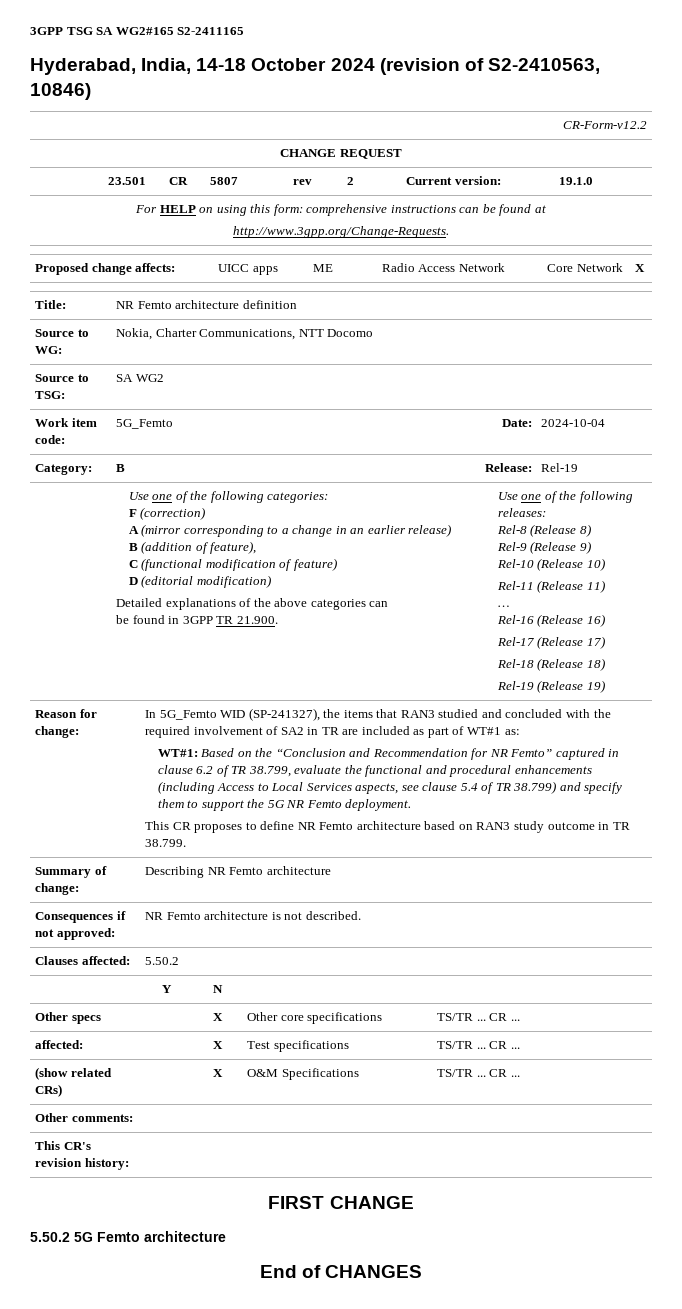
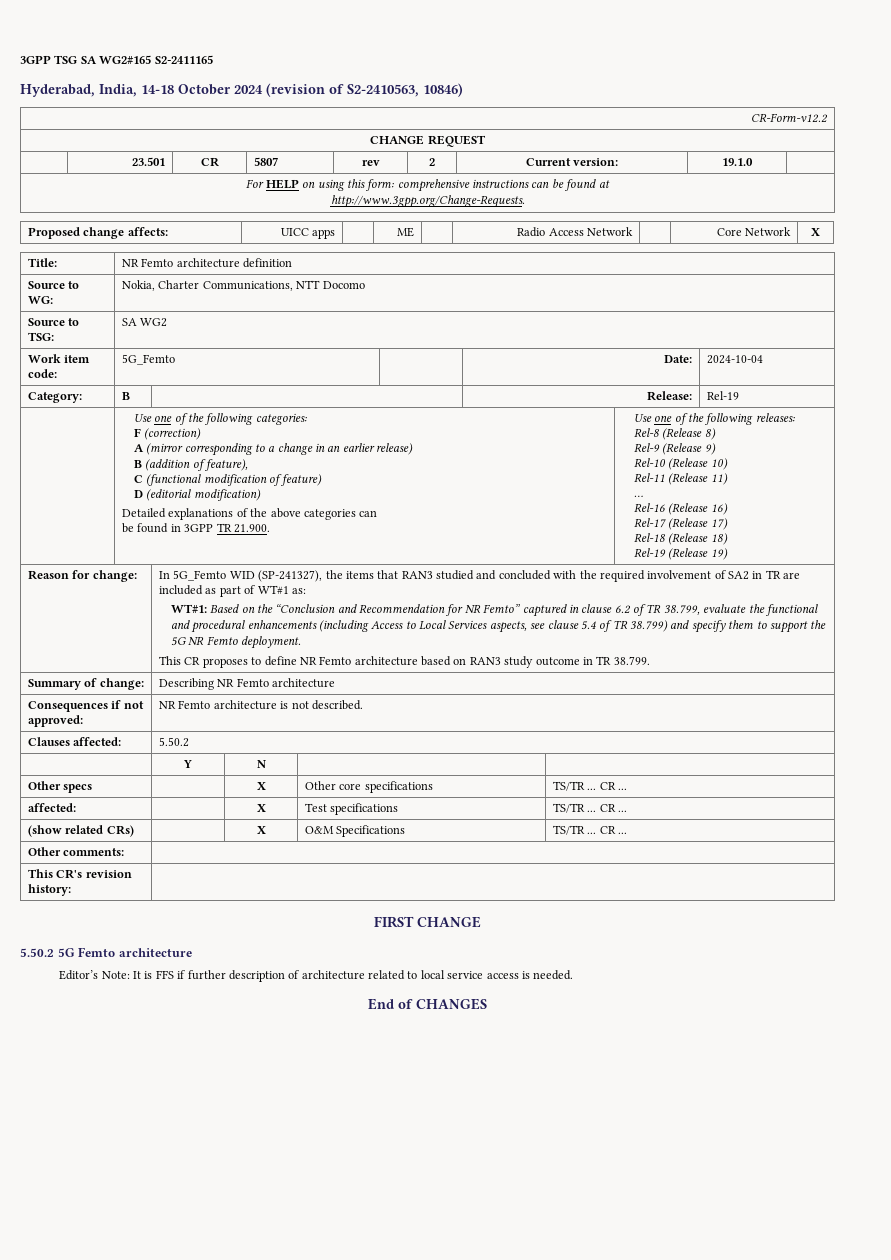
+ Editor’s Note: It is FFS if further description of architecture related to local service access is needed.

